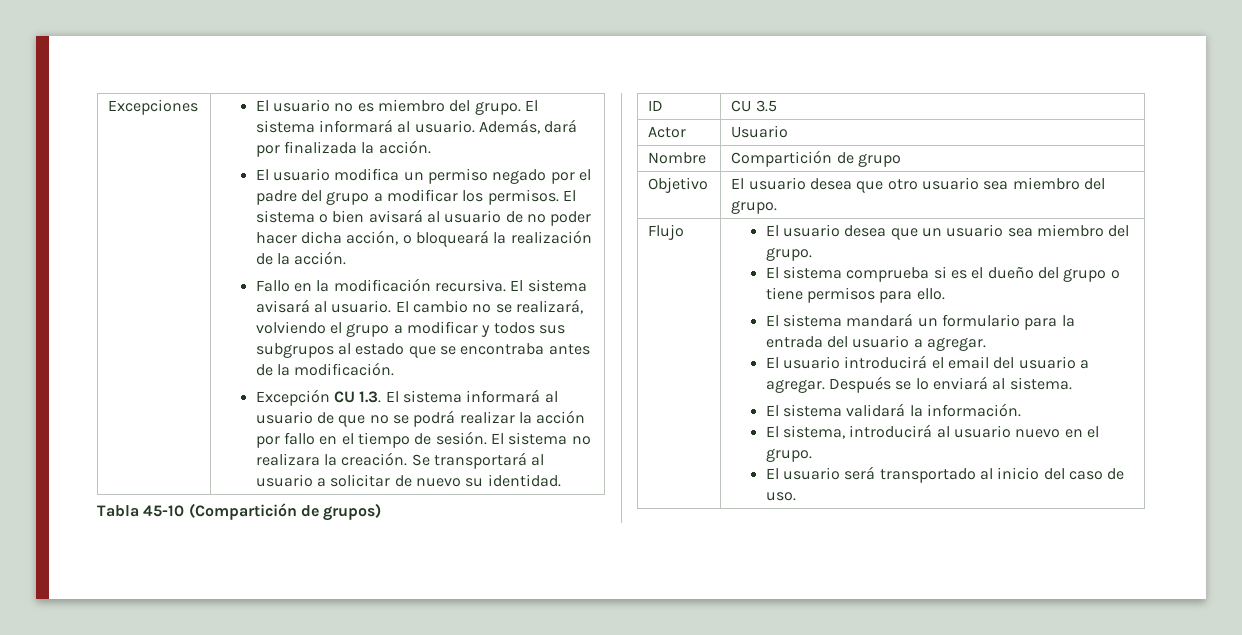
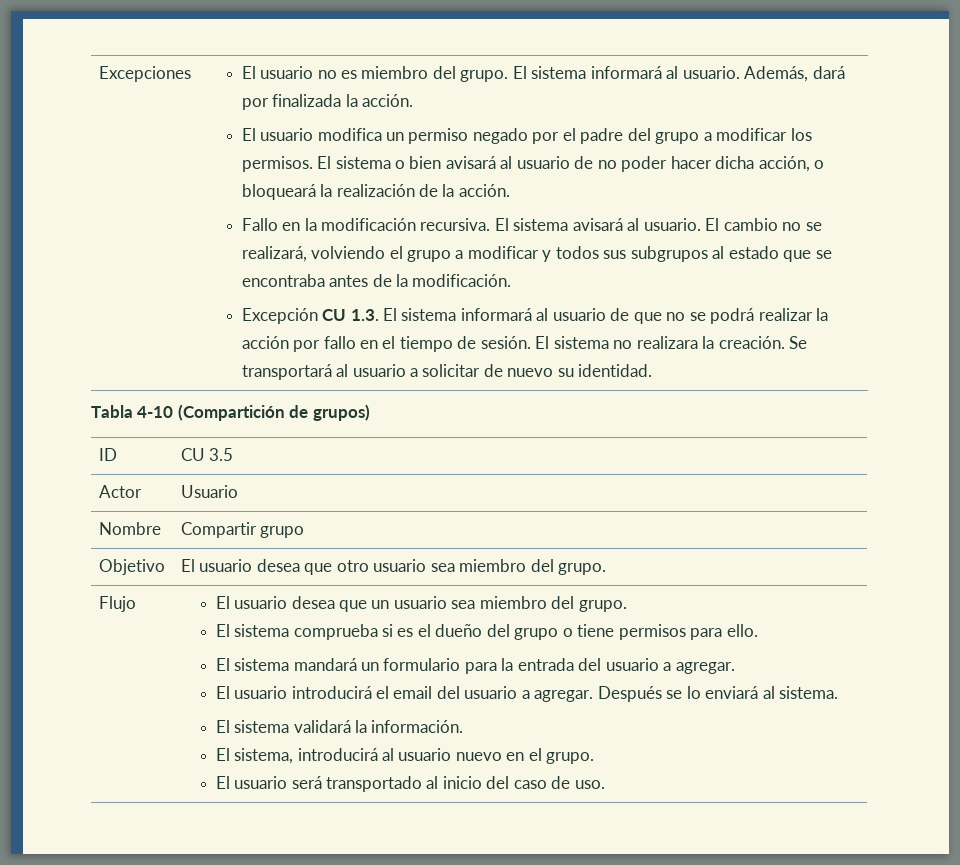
- Tabla 45-10 (Compartición de grupos)
+ Tabla 4-10 (Compartición de grupos)
- Nombre | Compartición de grupo
+ Nombre | Compartir grupo

